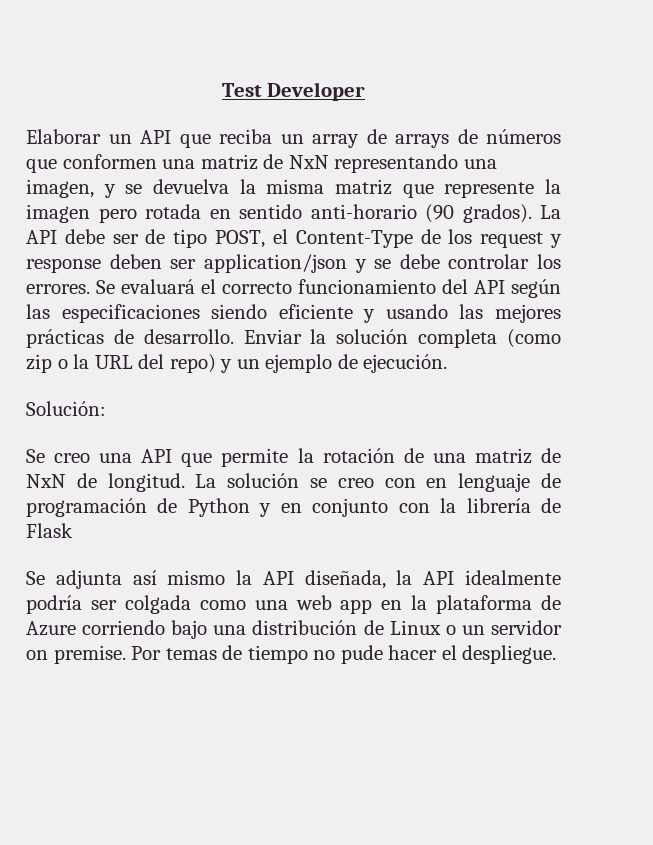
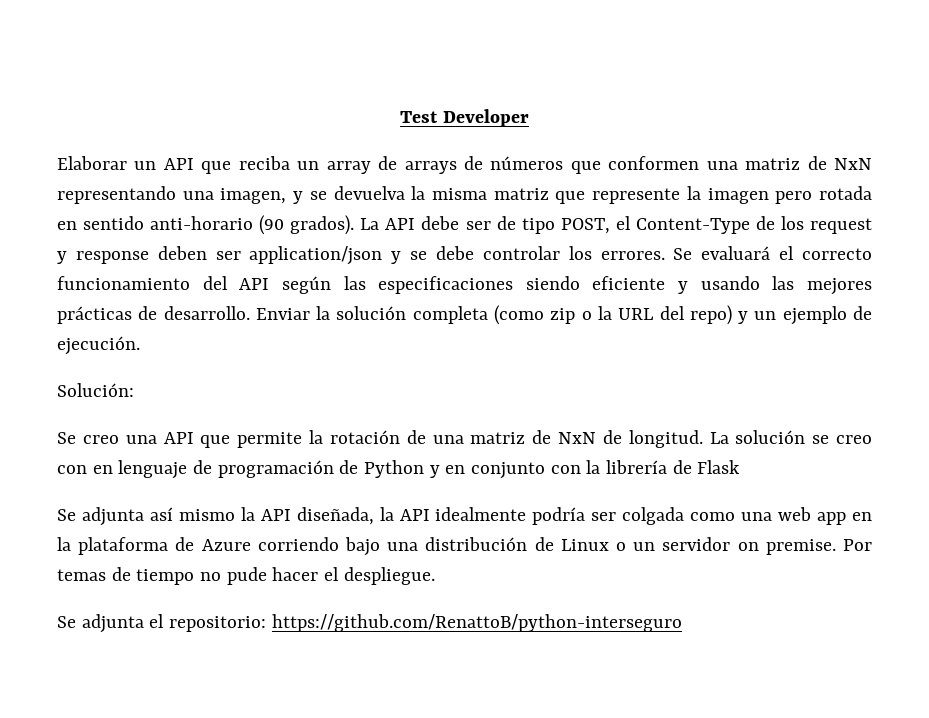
+ Se adjunta el repositorio: https://github.com/RenattoB/python-interseguro

